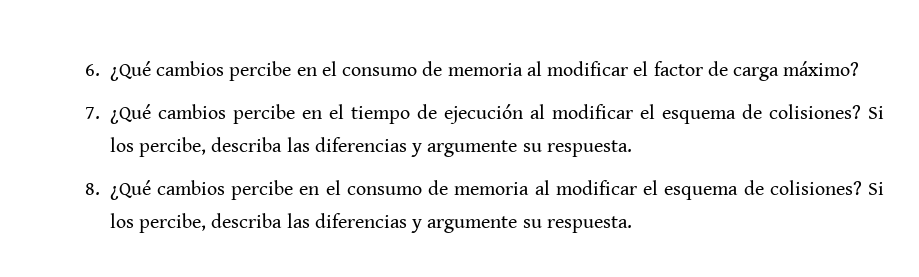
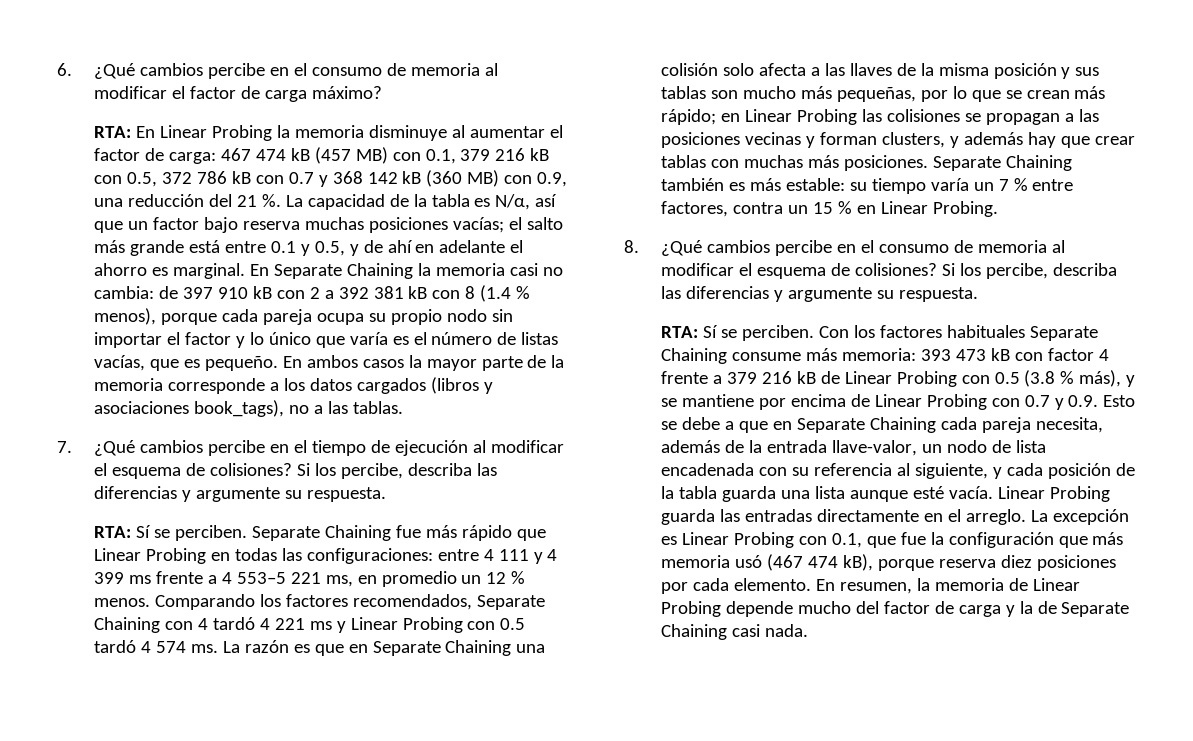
+ RTA: En Linear Probing la memoria disminuye al aumentar el factor de carga: 467 474 kB (457 MB) con 0.1, 379 216 kB con 0.5, 372 786 kB con 0.7 y 368 142 kB (360 MB) con 0.9, una reducción del 21 %. La capacidad de la tabla es N/α, así que un factor bajo reserva muchas posiciones vacías; el salto más grande está entre 0.1 y 0.5, y de ahí en adelante el ahorro es marginal. En Separate Chaining la memoria casi no cambia: de 397 910 kB con 2 a 392 381 kB con 8 (1.4 % menos), porque cada pareja ocupa su propio nodo sin importar el factor y lo único que varía es el número de listas vacías, que es pequeño. En ambos casos la mayor parte de la memoria corresponde a los datos cargados (libros y asociaciones book_tags), no a las tablas.
+ RTA: Sí se perciben. Separate Chaining fue más rápido que Linear Probing en todas las configuraciones: entre 4 111 y 4 399 ms frente a 4 553–5 221 ms, en promedio un 12 % menos. Comparando los factores recomendados, Separate Chaining con 4 tardó 4 221 ms y Linear Probing con 0.5 tardó 4 574 ms. La razón es que en Separate Chaining una colisión solo afecta a las llaves de la misma posición y sus tablas son mucho más pequeñas, por lo que se crean más rápido; en Linear Probing las colisiones se propagan a las posiciones vecinas y forman clusters, y además hay que crear tablas con muchas más posiciones. Separate Chaining también es más estable: su tiempo varía un 7 % entre factores, contra un 15 % en Linear Probing.
+ RTA: Sí se perciben. Con los factores habituales Separate Chaining consume más memoria: 393 473 kB con factor 4 frente a 379 216 kB de Linear Probing con 0.5 (3.8 % más), y se mantiene por encima de Linear Probing con 0.7 y 0.9. Esto se debe a que en Separate Chaining cada pareja necesita, además de la entrada llave-valor, un nodo de lista encadenada con su referencia al siguiente, y cada posición de la tabla guarda una lista aunque esté vacía. Linear Probing guarda las entradas directamente en el arreglo. La excepción es Linear Probing con 0.1, que fue la configuración que más memoria usó (467 474 kB), porque reserva diez posiciones por cada elemento. En resumen, la memoria de Linear Probing depende mucho del factor de carga y la de Separate Chaining casi nada.

